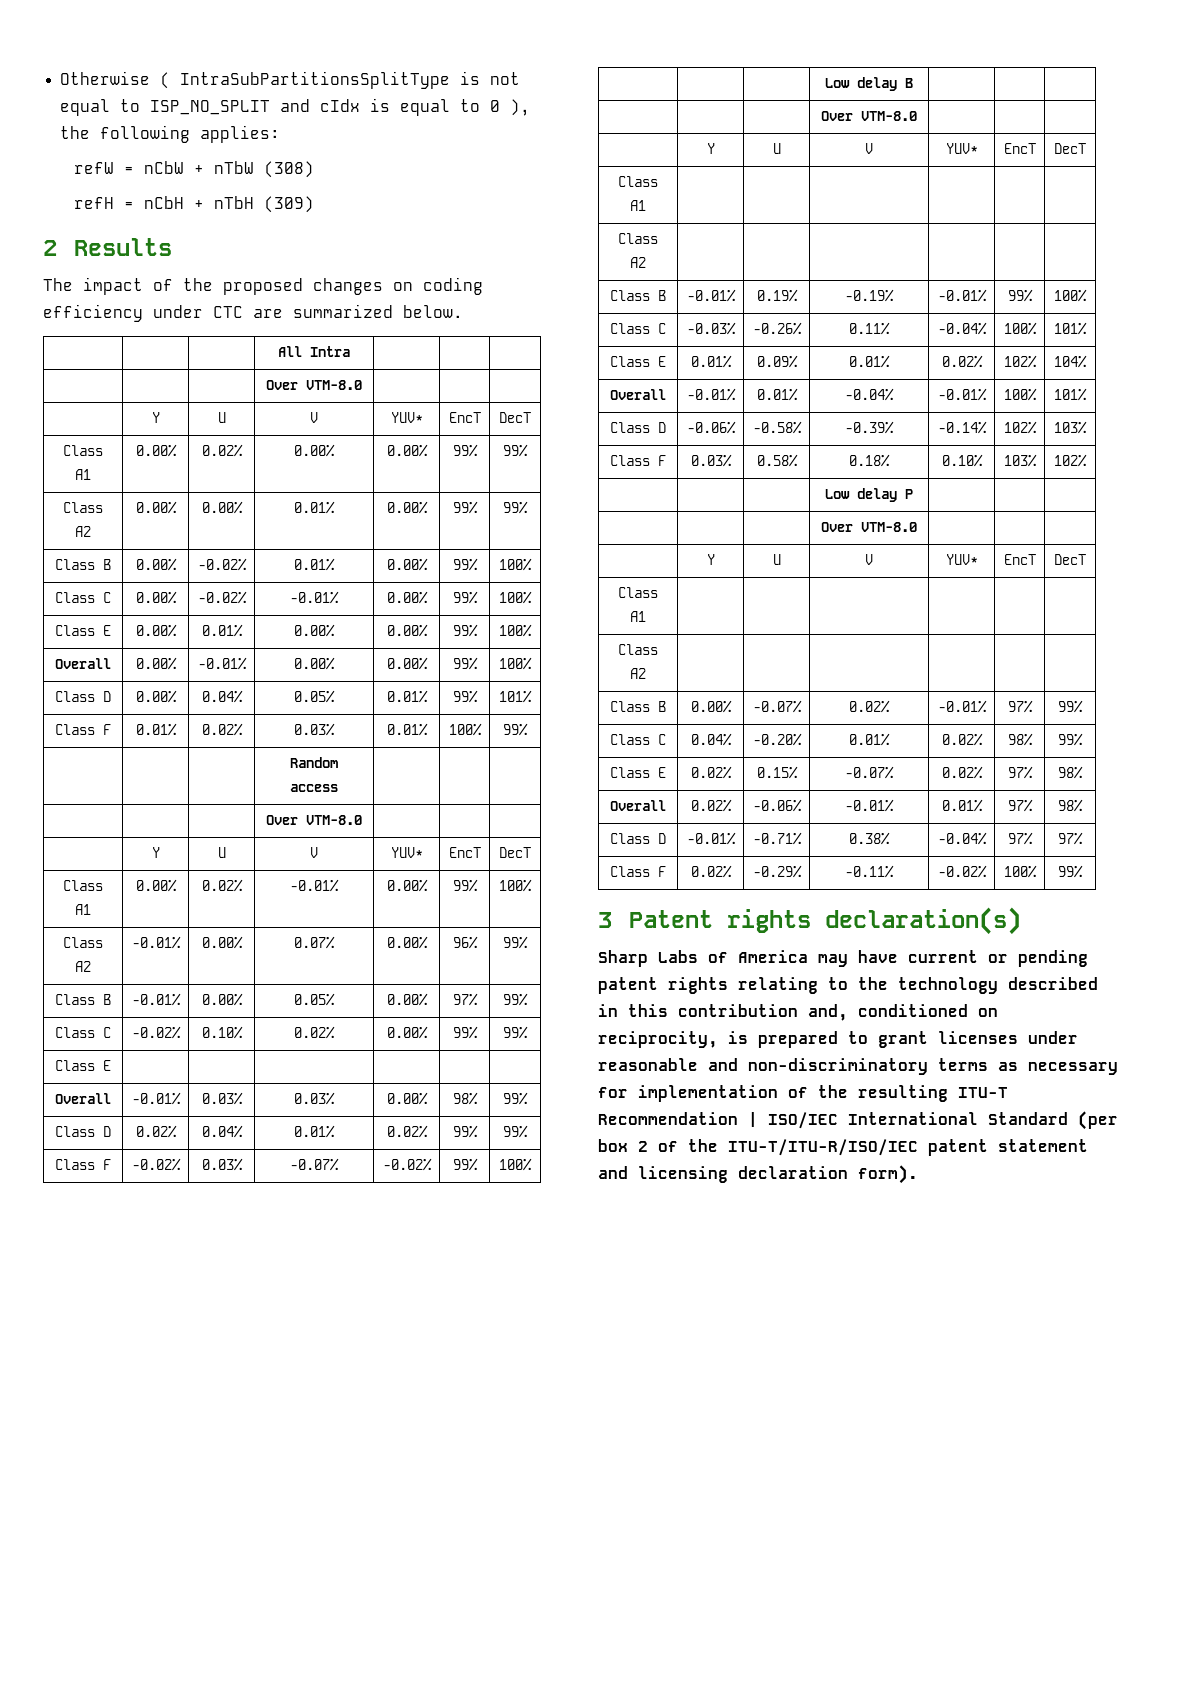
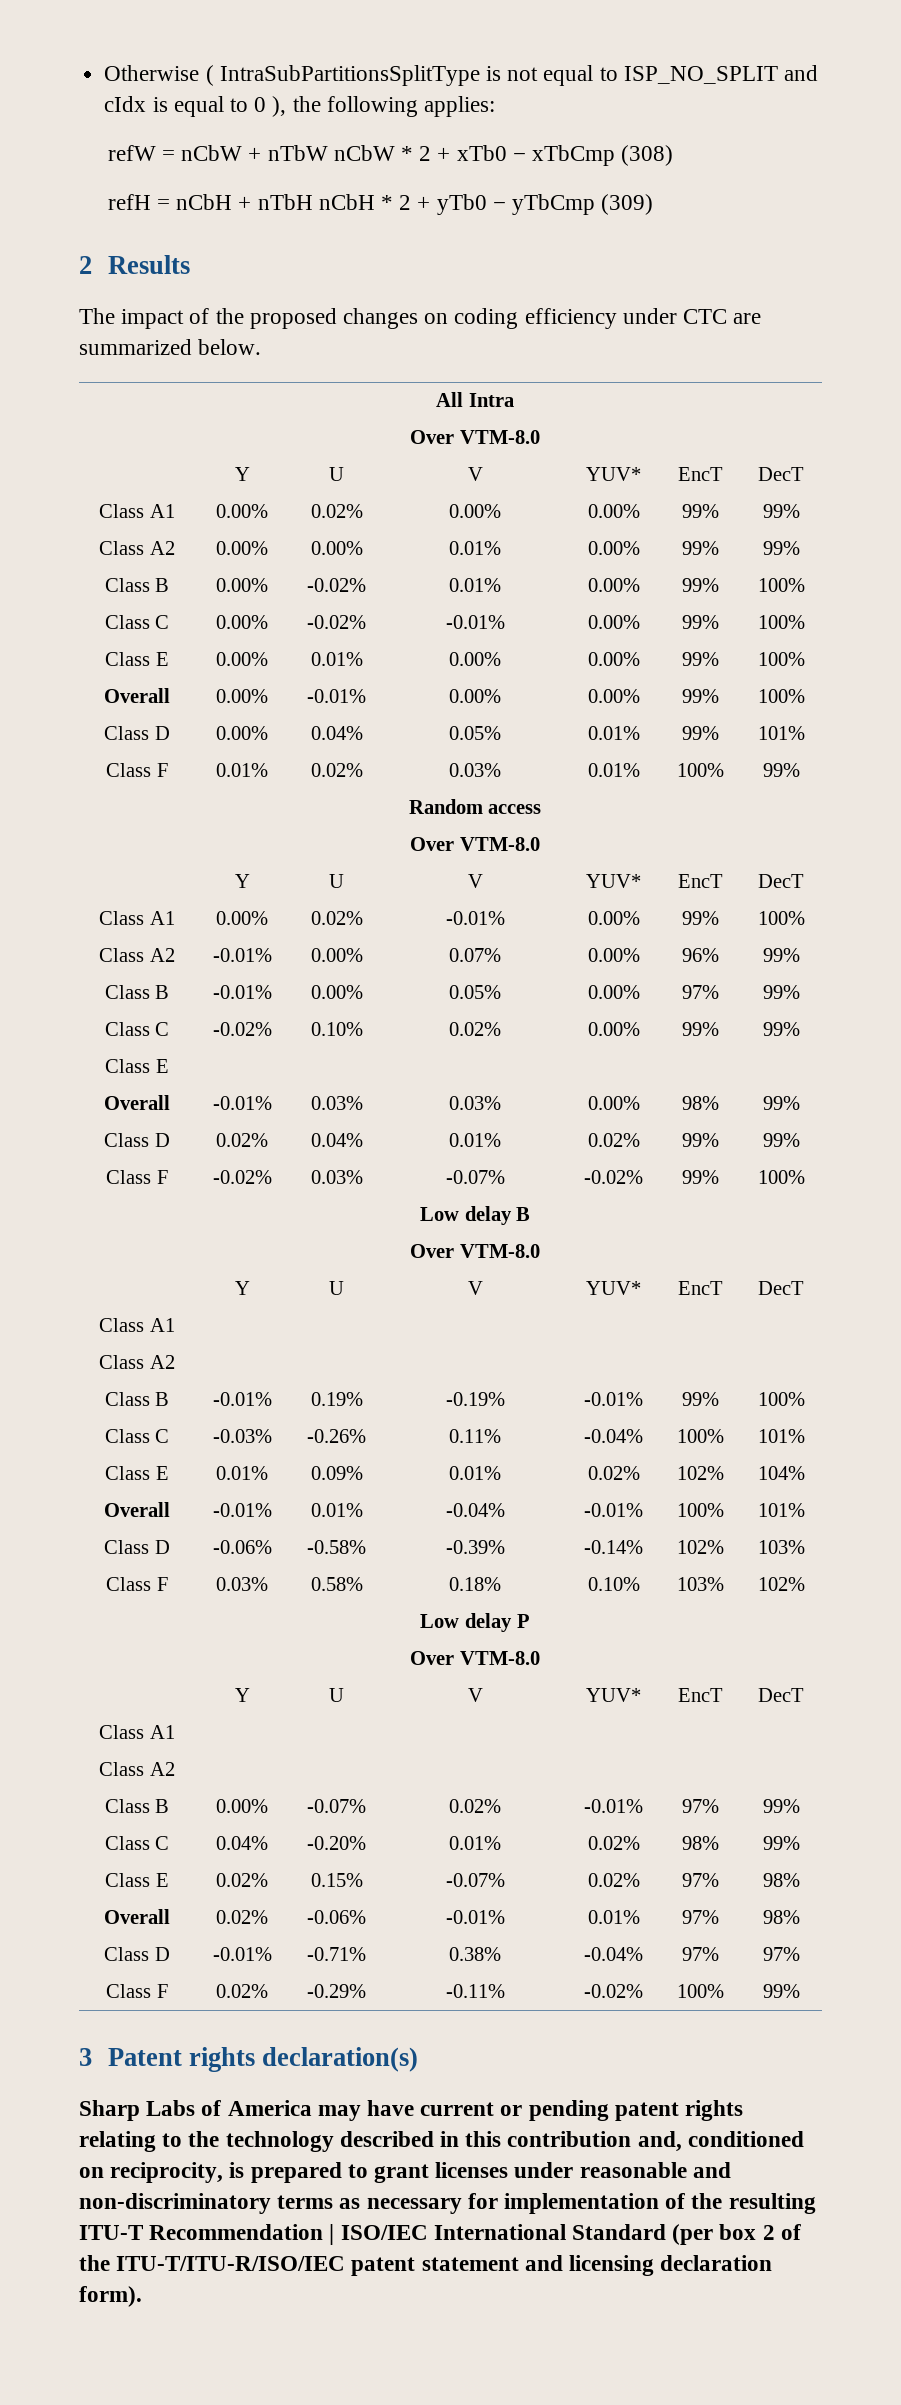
- refW = nCbW + nTbW (308)
+ refW = nCbW + nTbW nCbW * 2 + xTb0 − xTbCmp (308)
- refH = nCbH + nTbH (309)
+ refH = nCbH + nTbH nCbH * 2 + yTb0 − yTbCmp (309)

